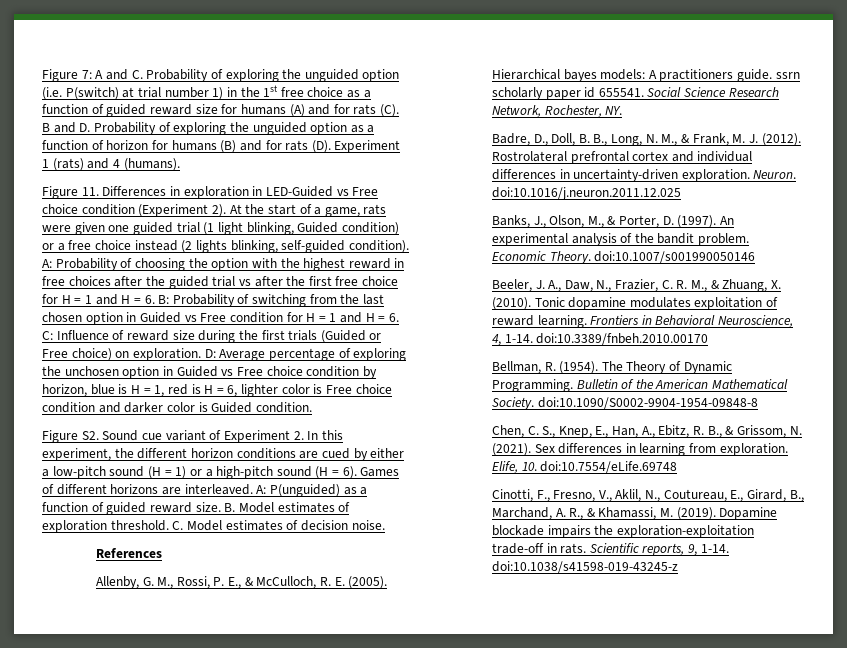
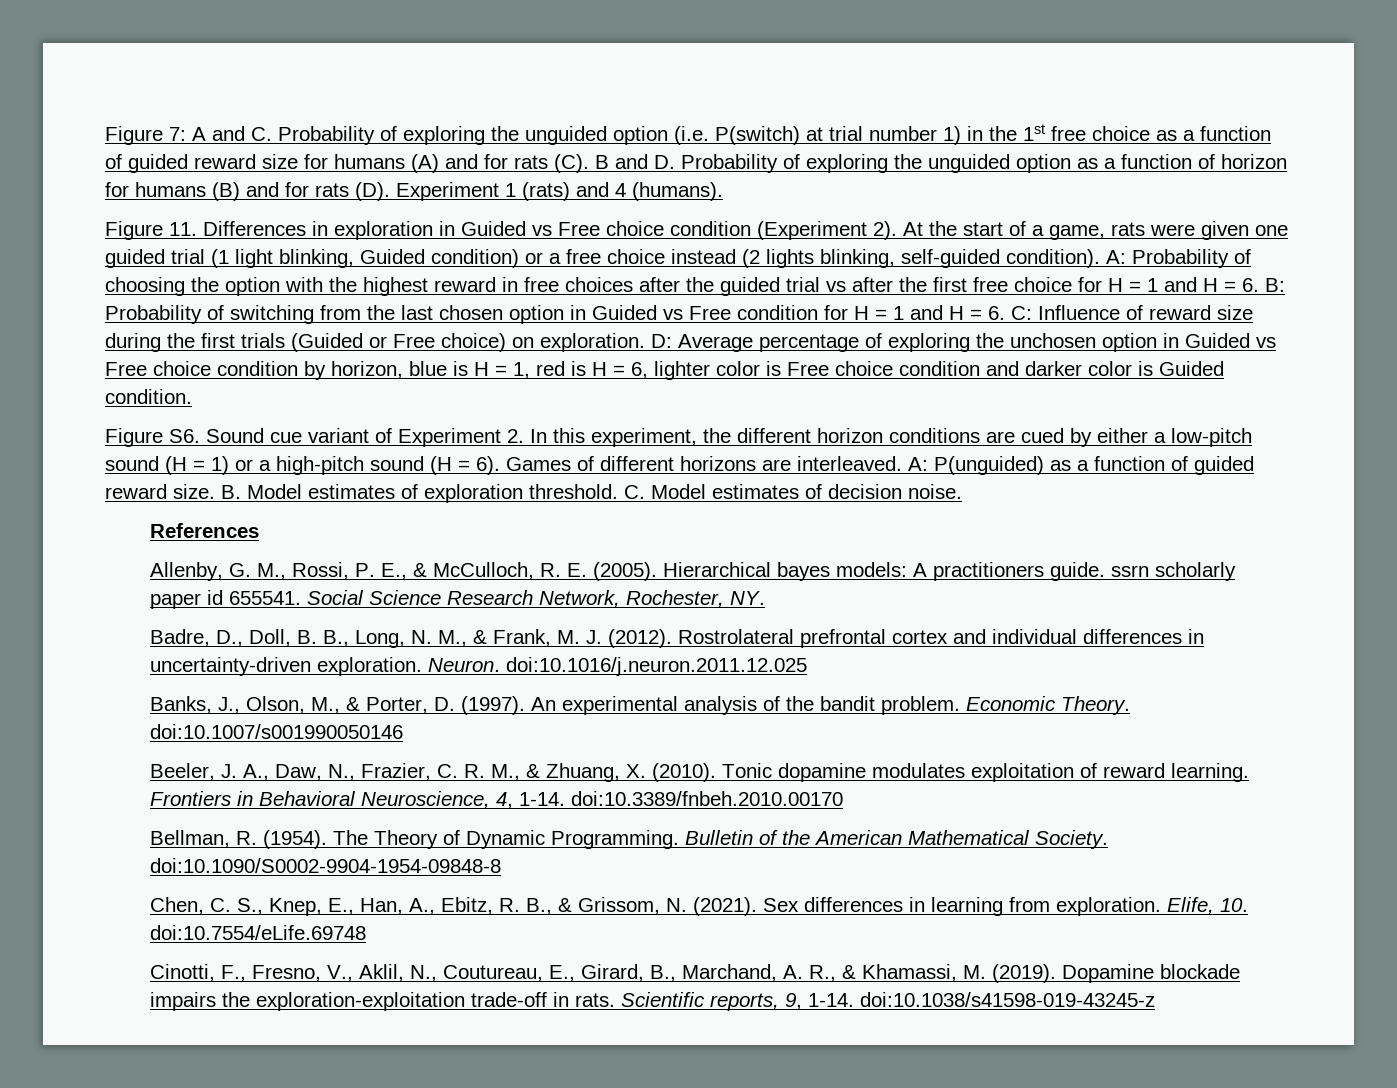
- Figure 11. Differences in exploration in LED-Guided vs Free choice condition (Experiment 2).
+ Figure 11. Differences in exploration in Guided vs Free choice condition (Experiment 2).
- Figure S2. Sound cue variant of Experiment 2. In this experiment, the different horizon conditions are cued by either a low-pitch sound (H = 1) or a high-pitch sound (H = 6).
+ Figure S6. Sound cue variant of Experiment 2. In this experiment, the different horizon conditions are cued by either a low-pitch sound (H = 1) or a high-pitch sound (H = 6).

